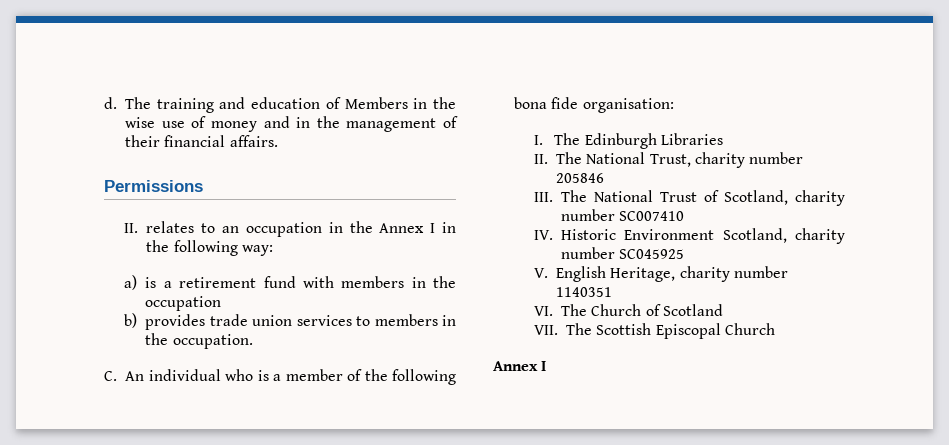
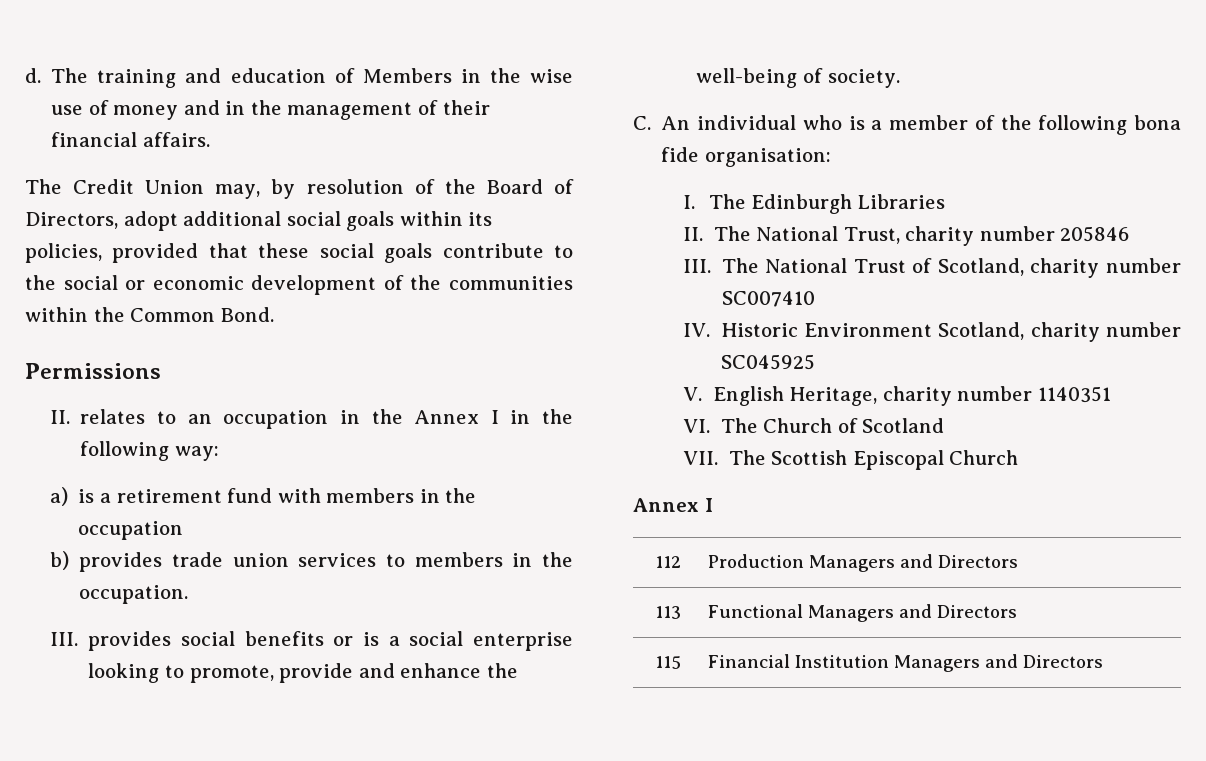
+ The Credit Union may, by resolution of the Board of Directors, adopt additional social goals within its policies, provided that these social goals contribute to the social or economic development of the communities within the Common Bond.
+ III. provides social benefits or is a social enterprise looking to promote, provide and enhance the well-being of society.
+ 112 | Production Managers and Directors
+ 113 | Functional Managers and Directors
+ 115 | Financial Institution Managers and Directors

